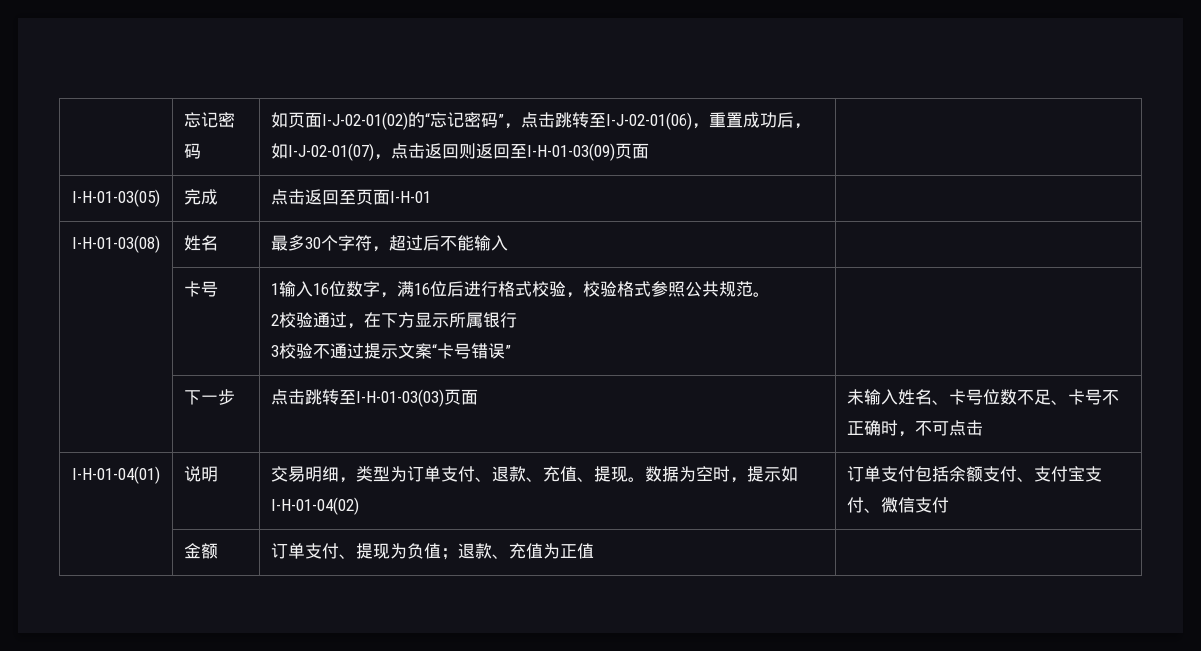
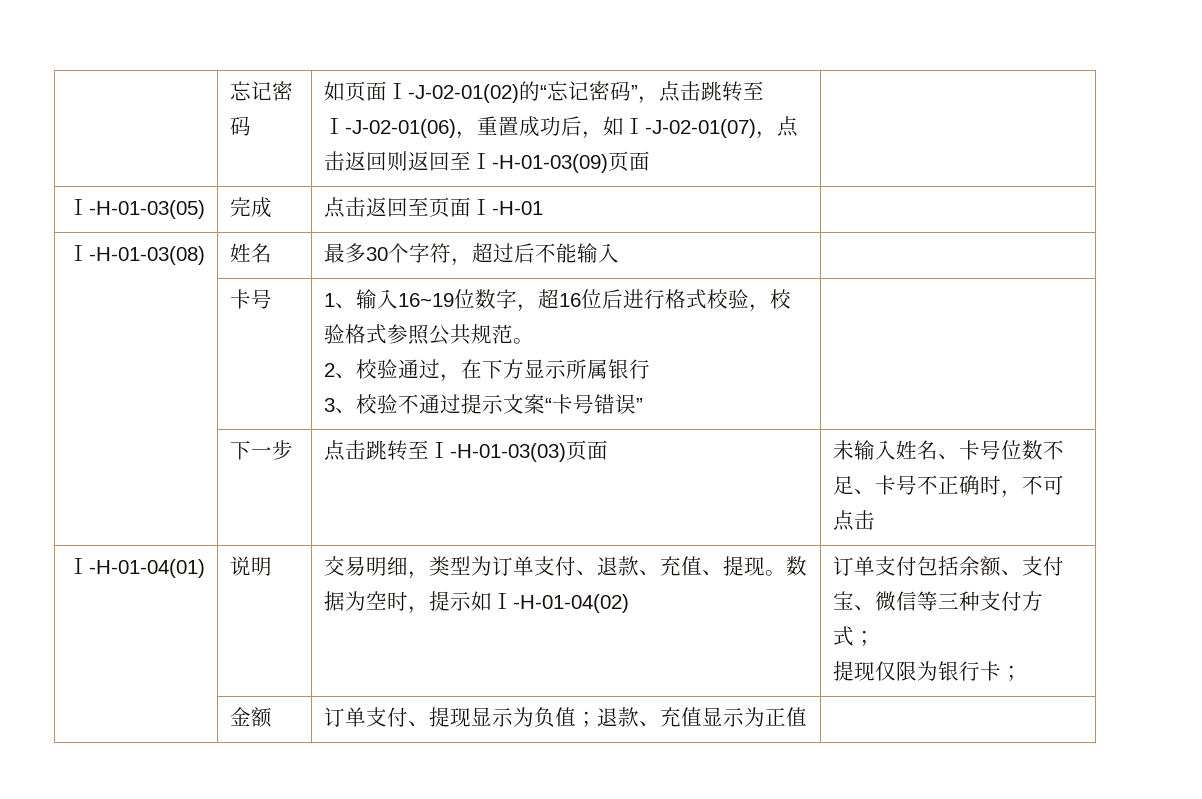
- | 卡号 | 1输入16位数字，满16位后进行格式校验，校验格式参照公共规范。
- 2校验通过，在下方显示所属银行
- 3校验不通过提示文案“卡号错误” |
+ | 卡号 | 1、输入16~19位数字，超16位后进行格式校验，校验格式参照公共规范。
+ 2、校验通过，在下方显示所属银行
+ 3、校验不通过提示文案“卡号错误” |
- Ⅰ-H-01-04(01) | 说明 | 交易明细，类型为订单支付、退款、充值、提现。数据为空时，提示如Ⅰ-H-01-04(02) | 订单支付包括余额支付、支付宝支付、微信支付
+ Ⅰ-H-01-04(01) | 说明 | 交易明细，类型为订单支付、退款、充值、提现。数据为空时，提示如Ⅰ-H-01-04(02) | 订单支付包括余额、支付宝、微信等三种支付方式；
+ 提现仅限为银行卡；
- | 金额 | 订单支付、提现为负值；退款、充值为正值 |
+ | 金额 | 订单支付、提现显示为负值；退款、充值显示为正值 |

